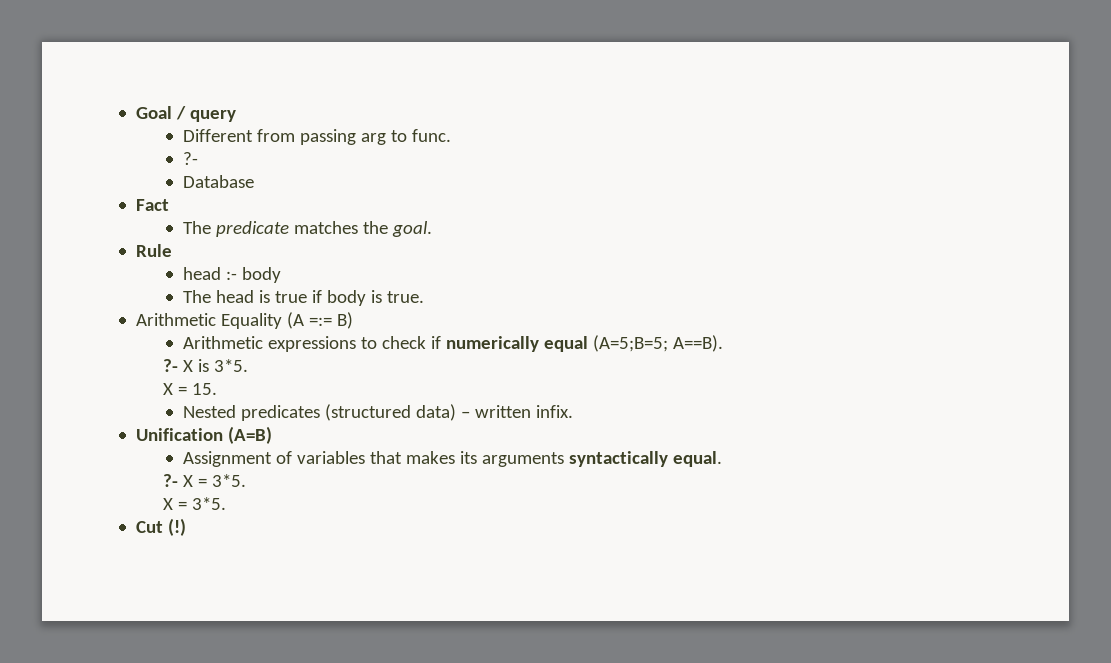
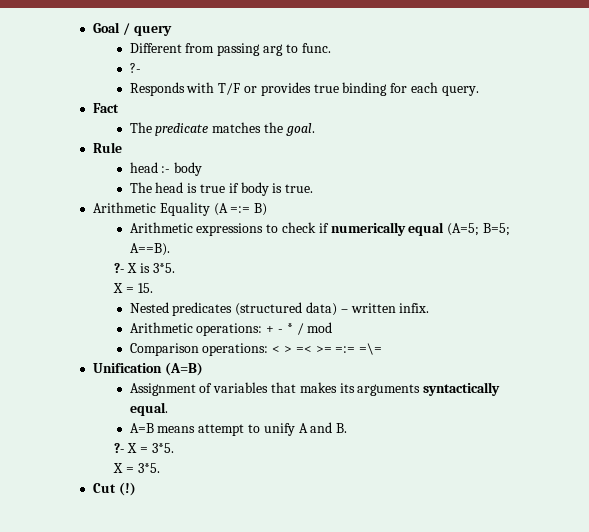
- Database
+ Responds with T/F or provides true binding for each query.
- Arithmetic expressions to check if numerically equal (A=5;B=5; A==B).
+ Arithmetic expressions to check if numerically equal (A=5; B=5; A==B).
+ Arithmetic operations: + - * / mod
+ Comparison operations: < > =< >= =:= =\=
+ A=B means attempt to unify A and B.

